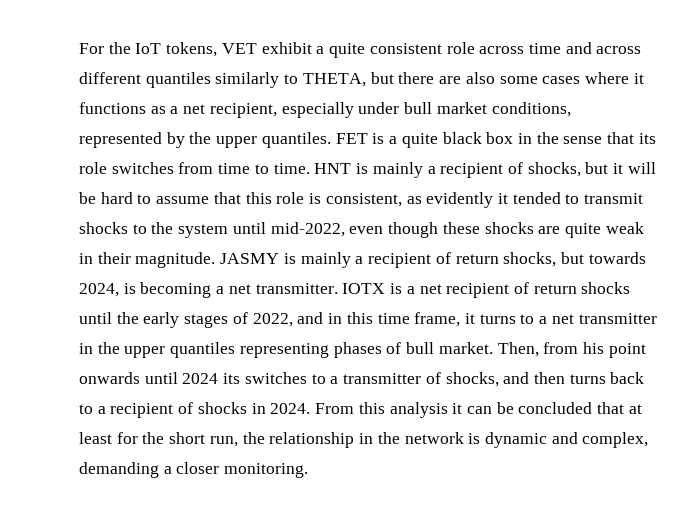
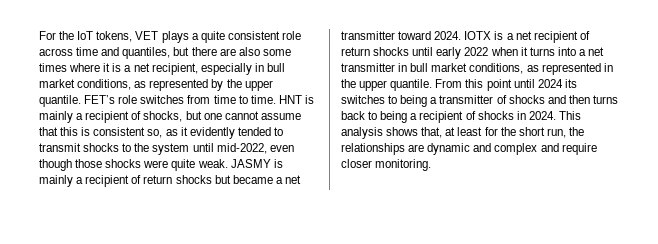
- For the IoT tokens, VET exhibit a quite consistent role across time and across different quantiles similarly to THETA, but there are also some cases where it functions as a net recipient, especially under bull market conditions, represented by the upper quantiles. FET is a quite black box in the sense that its role switches from time to time.
+ For the IoT tokens, VET plays a quite consistent role across time and quantiles, but there are also some times where it is a net recipient, especially in bull market conditions, as represented by the upper quantile. FET’s role switches from time to time.
- HNT is mainly a recipient of shocks, but it will be hard to assume that this role is consistent, as evidently it tended to transmit shocks to the system until mid-2022, even though these shocks are quite weak in their magnitude.
+ HNT is mainly a recipient of shocks, but one cannot assume that this is consistent so, as it evidently tended to transmit shocks to the system until mid-2022, even though those shocks were quite weak.
- JASMY is mainly a recipient of return shocks, but towards 2024, is becoming a net transmitter.
+ JASMY is mainly a recipient of return shocks but became a net transmitter toward 2024.
- IOTX is a net recipient of return shocks until the early stages of 2022, and in this time frame, it turns to a net transmitter in the upper quantiles representing phases of bull market. Then, from his point onwards until 2024 its switches to a transmitter of shocks, and then turns back to a recipient of shocks in 2024.
+ IOTX is a net recipient of return shocks until early 2022 when it turns into a net transmitter in bull market conditions, as represented in the upper quantile. From this point until 2024 its switches to being a transmitter of shocks and then turns back to being a recipient of shocks in 2024.
- From this analysis it can be concluded that at least for the short run, the relationship in the network is dynamic and complex, demanding a closer monitoring.
+ This analysis shows that, at least for the short run, the relationships are dynamic and complex and require closer monitoring.

